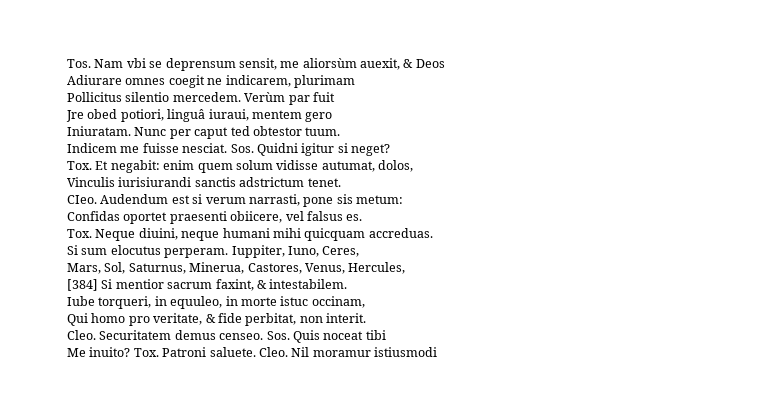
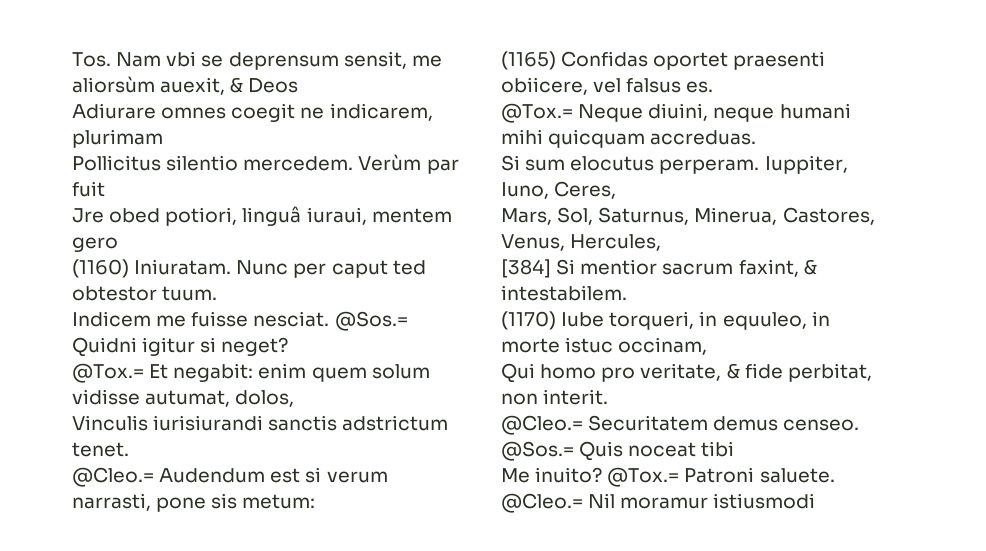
- Iniuratam.
+ (1160) Iniuratam.
- Sos. Quidni igitur si neget?
+ @Sos.= Quidni igitur si neget?
- Tox. Et negabit: enim quem solum vidisse autumat, dolos,
+ @Tox.= Et negabit: enim quem solum vidisse autumat, dolos,
- CIeo. Audendum est si verum narrasti, pone sis metum:
+ @Cleo.= Audendum est si verum narrasti, pone sis metum:
- Confidas oportet praesenti obiicere, vel falsus es.
+ (1165) Confidas oportet praesenti obiicere, vel falsus es.
- Tox. Neque diuini, neque humani mihi quicquam accreduas.
+ @Tox.= Neque diuini, neque humani mihi quicquam accreduas.
- Iube torqueri, in equuleo, in morte istuc occinam,
+ (1170) Iube torqueri, in equuleo, in morte istuc occinam,
- Cleo. Securitatem demus censeo.
+ @Cleo.= Securitatem demus censeo.
- Sos. Quis noceat tibi
+ @Sos.= Quis noceat tibi
- Tox. Patroni saluete.
+ @Tox.= Patroni saluete.
- Cleo. Nil moramur istiusmodi
+ @Cleo.= Nil moramur istiusmodi

